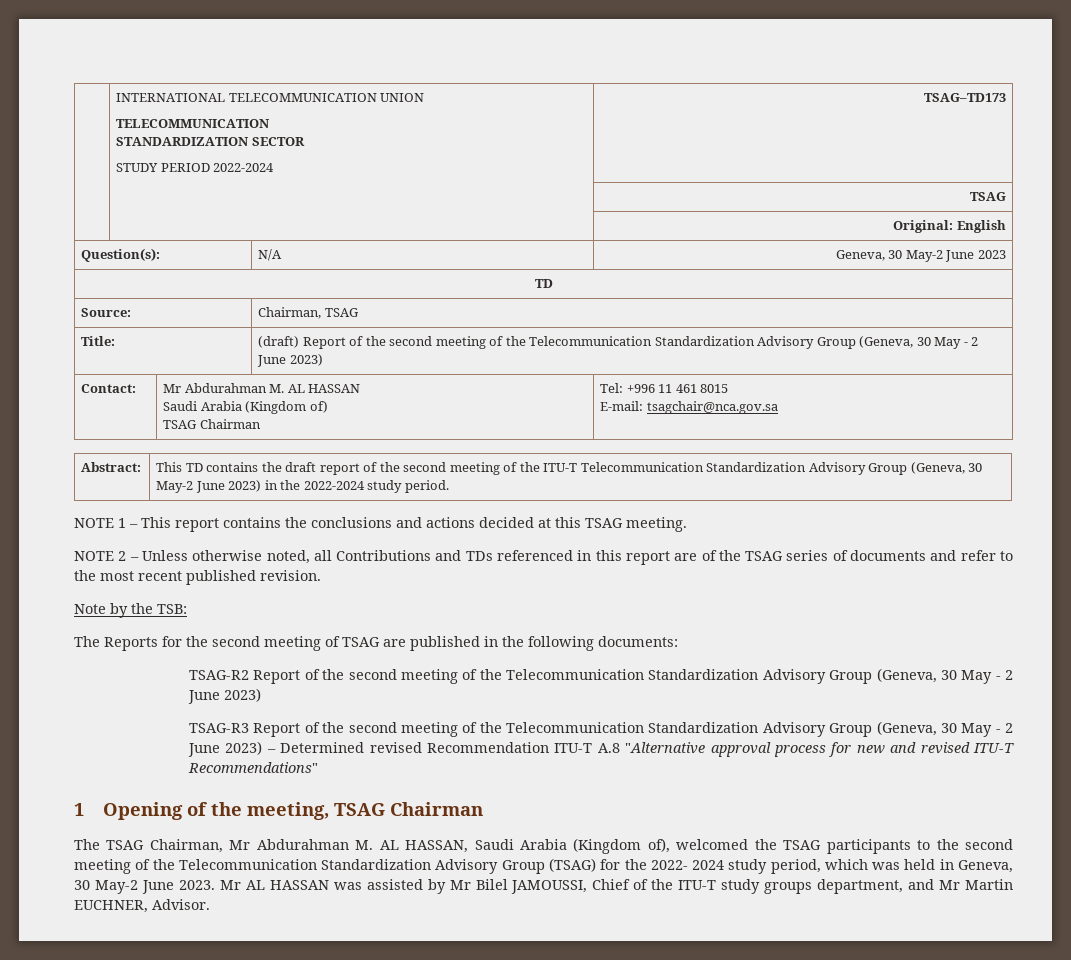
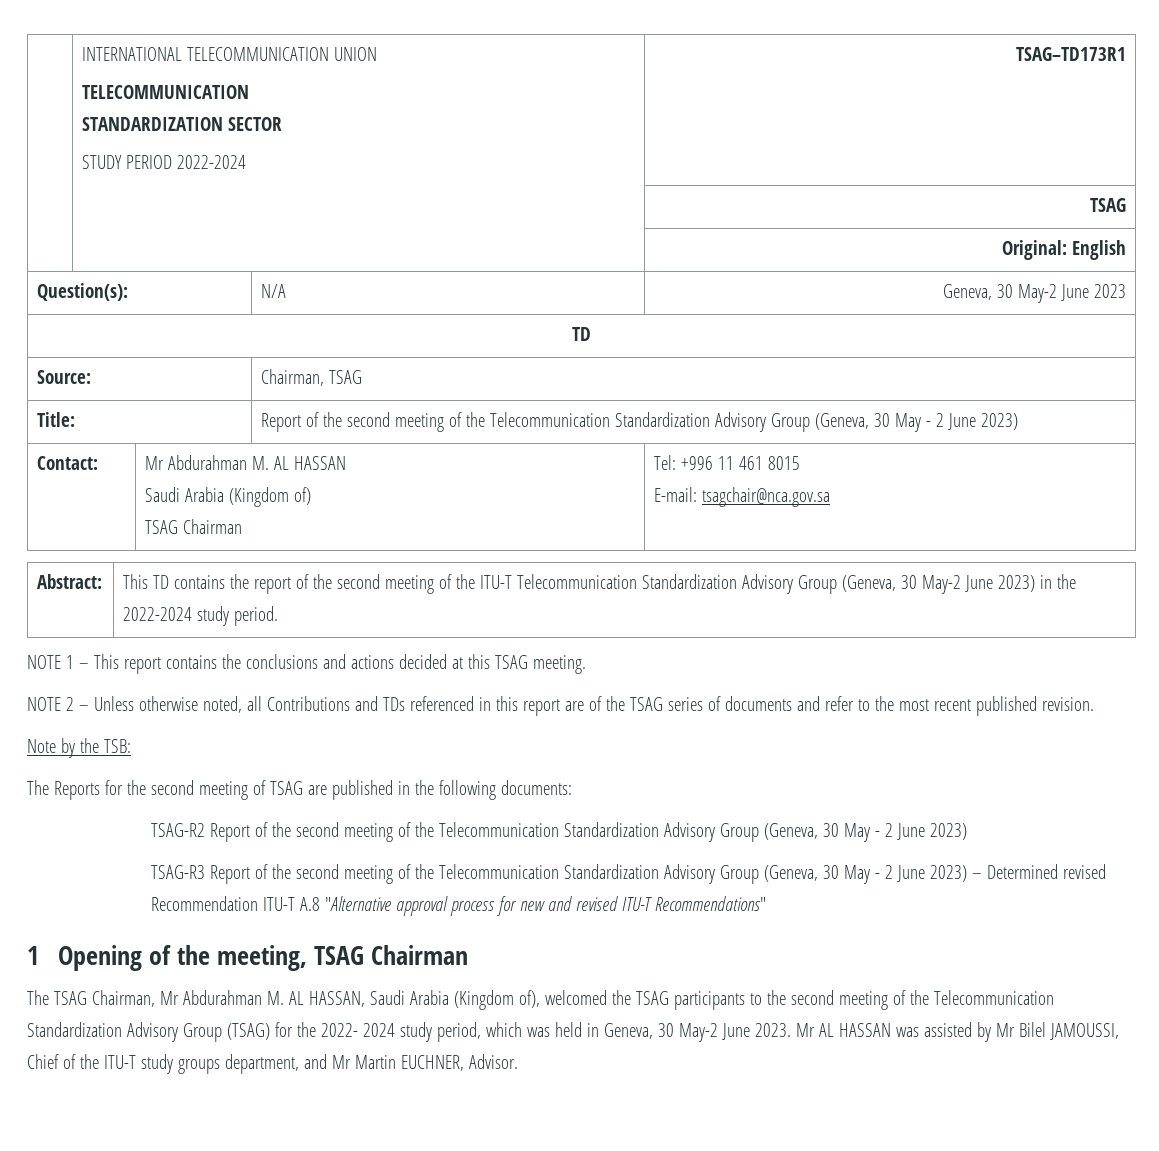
  | INTERNATIONAL TELECOMMUNICATION UNION
  TELECOMMUNICATION
  STANDARDIZATION SECTOR
- STUDY PERIOD 2022-2024 | TSAG–TD173
+ STUDY PERIOD 2022-2024 | TSAG–TD173R1
- Title: | (draft) Report of the second meeting of the Telecommunication Standardization Advisory Group (Geneva, 30 May - 2 June 2023)
+ Title: | Report of the second meeting of the Telecommunication Standardization Advisory Group (Geneva, 30 May - 2 June 2023)
- Abstract: | This TD contains the draft report of the second meeting of the ITU-T Telecommunication Standardization Advisory Group (Geneva, 30 May-2 June 2023) in the 2022-2024 study period.
+ Abstract: | This TD contains the report of the second meeting of the ITU-T Telecommunication Standardization Advisory Group (Geneva, 30 May-2 June 2023) in the 2022-2024 study period.

